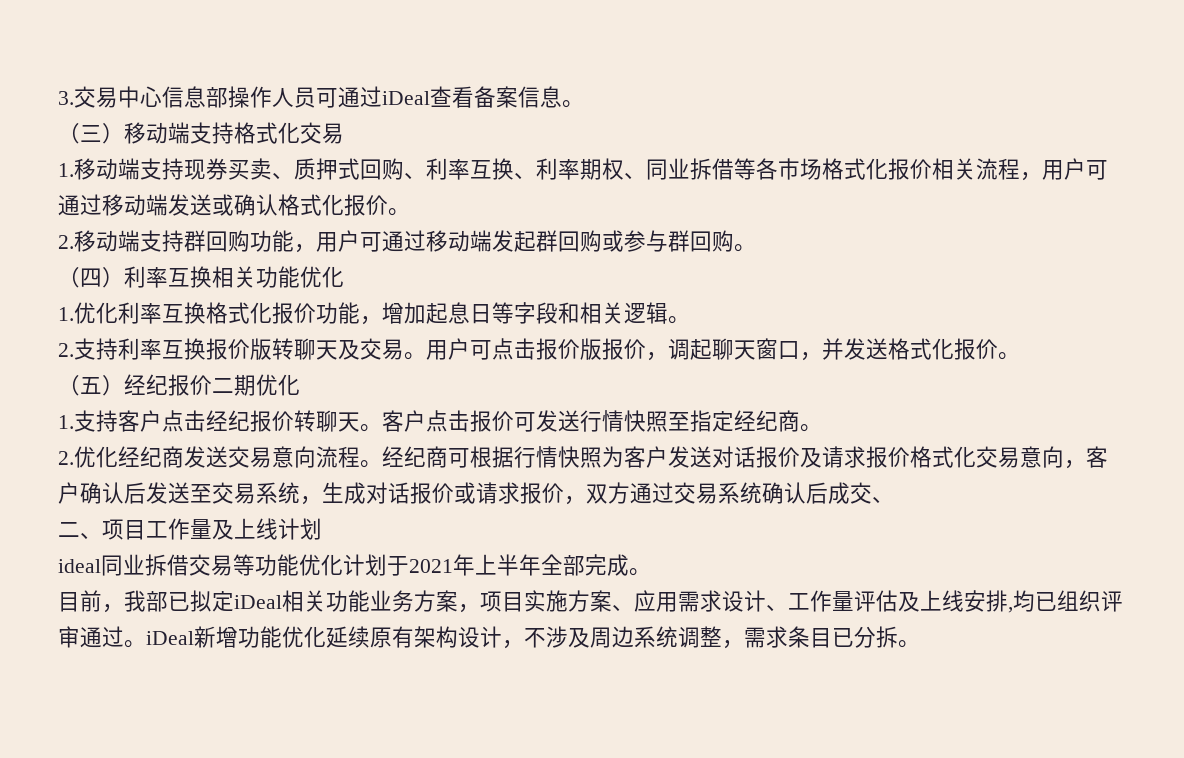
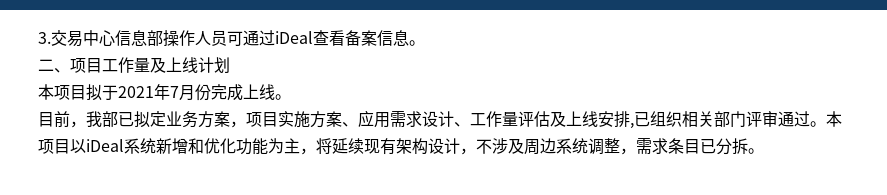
- （三）移动端支持格式化交易
- 1.移动端支持现券买卖、质押式回购、利率互换、利率期权、同业拆借等各市场格式化报价相关流程，用户可通过移动端发送或确认格式化报价。
- 2.移动端支持群回购功能，用户可通过移动端发起群回购或参与群回购。
- （四）利率互换相关功能优化
- 1.优化利率互换格式化报价功能，增加起息日等字段和相关逻辑。
- 2.支持利率互换报价版转聊天及交易。用户可点击报价版报价，调起聊天窗口，并发送格式化报价。
- （五）经纪报价二期优化
- 1.支持客户点击经纪报价转聊天。客户点击报价可发送行情快照至指定经纪商。
- 2.优化经纪商发送交易意向流程。经纪商可根据行情快照为客户发送对话报价及请求报价格式化交易意向，客户确认后发送至交易系统，生成对话报价或请求报价，双方通过交易系统确认后成交、
- ideal同业拆借交易等功能优化计划于2021年上半年全部完成。
+ 本项目拟于2021年7月份完成上线。
- 目前，我部已拟定iDeal相关功能业务方案，项目实施方案、应用需求设计、工作量评估及上线安排,均已组织评审通过。iDeal新增功能优化延续原有架构设计，不涉及周边系统调整，需求条目已分拆。
+ 目前，我部已拟定业务方案，项目实施方案、应用需求设计、工作量评估及上线安排,已组织相关部门评审通过。本项目以iDeal系统新增和优化功能为主，将延续现有架构设计，不涉及周边系统调整，需求条目已分拆。

